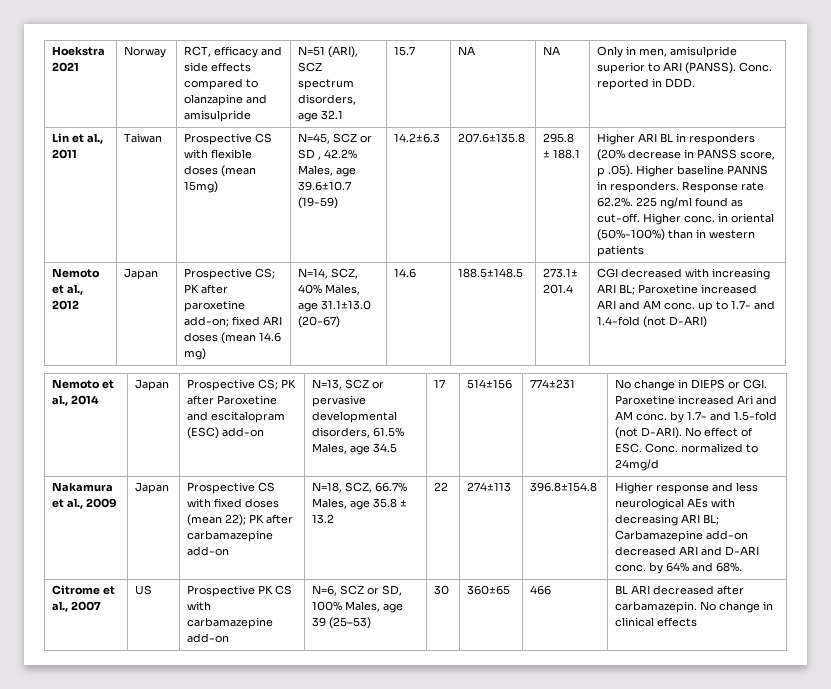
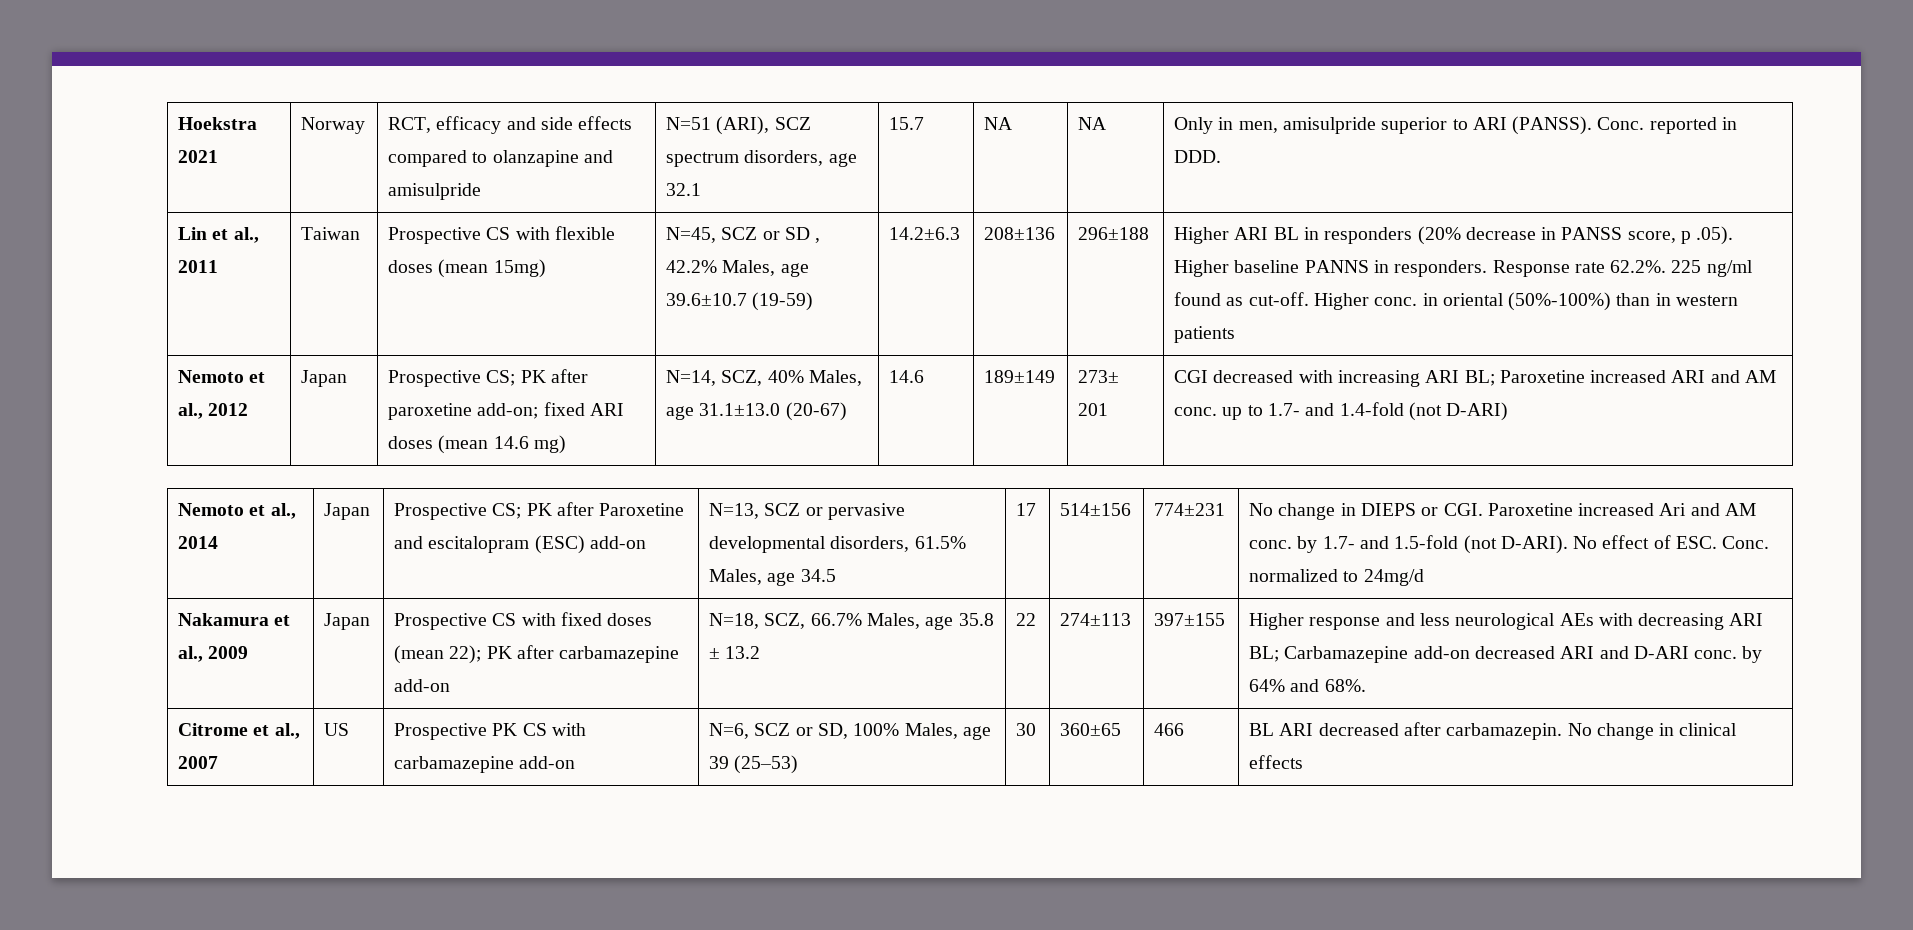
- 207.6±135.8 | 295.8 ± 188.1
+ 208±136 | 296±188
- 188.5±148.5 | 273.1± 201.4
+ 189±149 | 273± 201
- 396.8±154.8
+ 397±155

